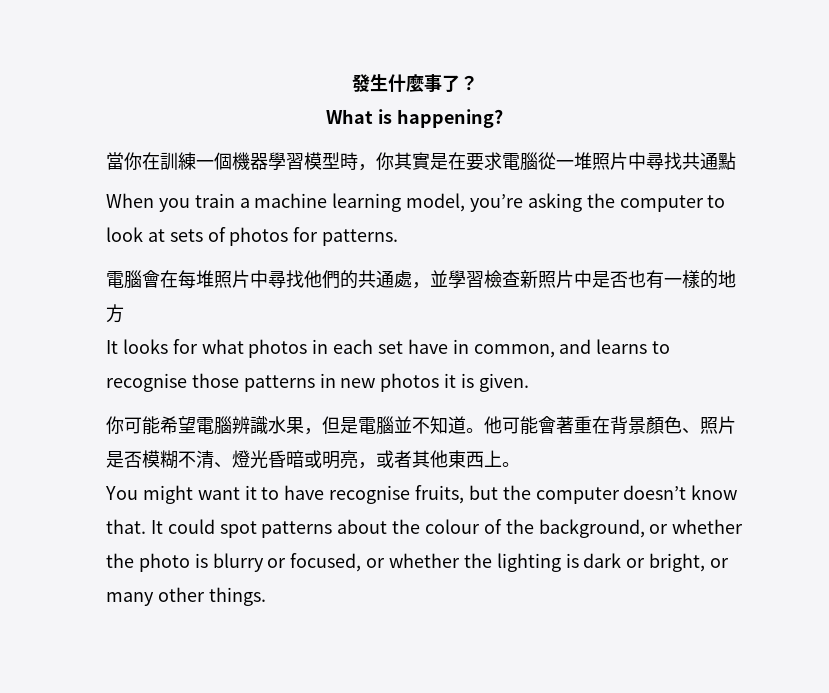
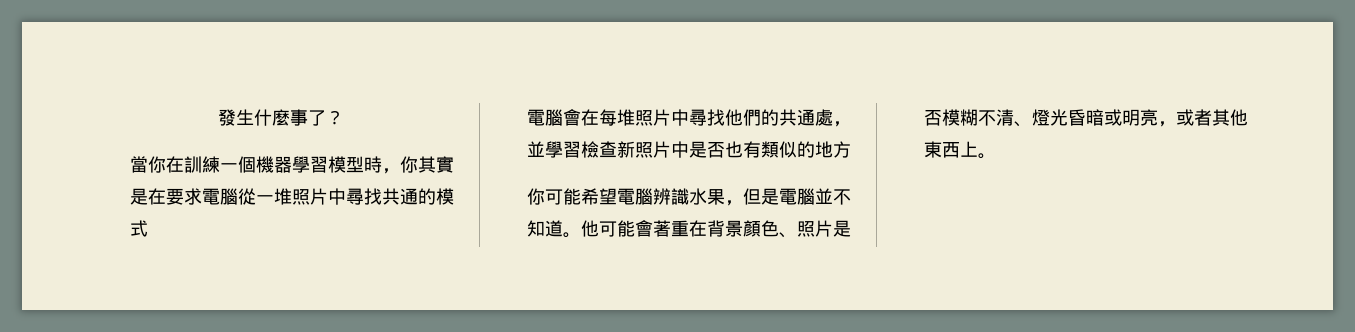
- What is happening?
- 當你在訓練一個機器學習模型時，你其實是在要求電腦從一堆照片中尋找共通點
- When you train a machine learning model, you’re asking the computer to look at sets of photos for patterns.
+ 當你在訓練一個機器學習模型時，你其實是在要求電腦從一堆照片中尋找共通的模式
- 電腦會在每堆照片中尋找他們的共通處，並學習檢查新照片中是否也有一樣的地方
+ 電腦會在每堆照片中尋找他們的共通處，並學習檢查新照片中是否也有類似的地方
- It looks for what photos in each set have in common, and learns to recognise those patterns in new photos it is given.
- You might want it to have recognise fruits, but the computer doesn’t know that. It could spot patterns about the colour of the background, or whether the photo is blurry or focused, or whether the lighting is dark or bright, or many other things.

